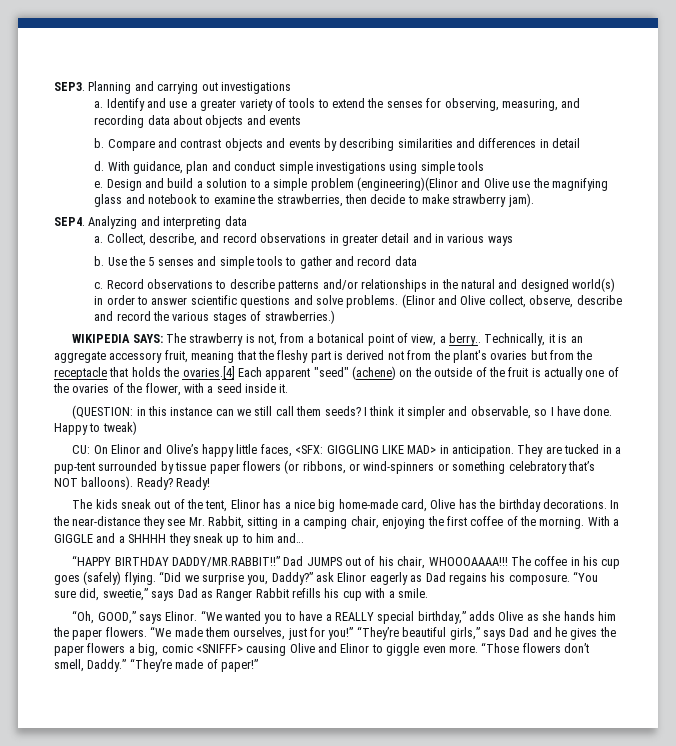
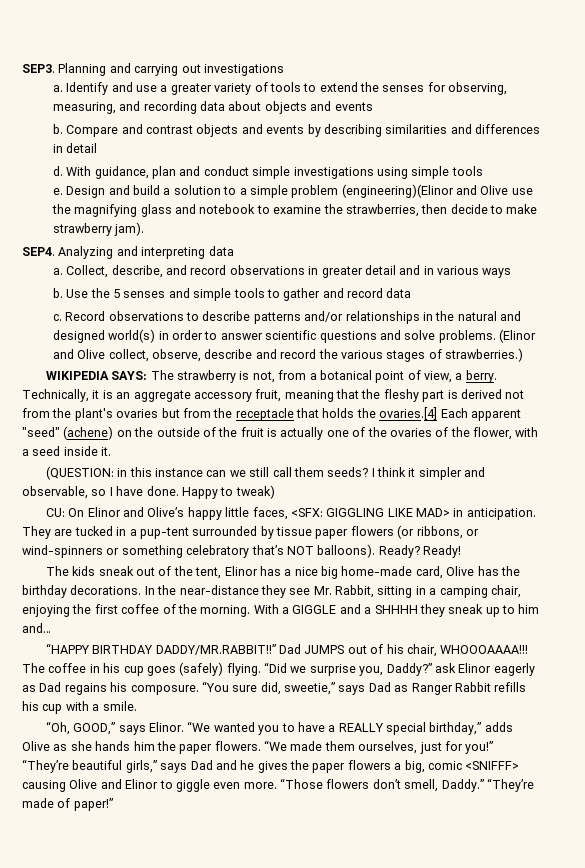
- WIKIPEDIA SAYS: The strawberry is not, from a botanical point of view, a berry..
+ WIKIPEDIA SAYS: The strawberry is not, from a botanical point of view, a berry.

